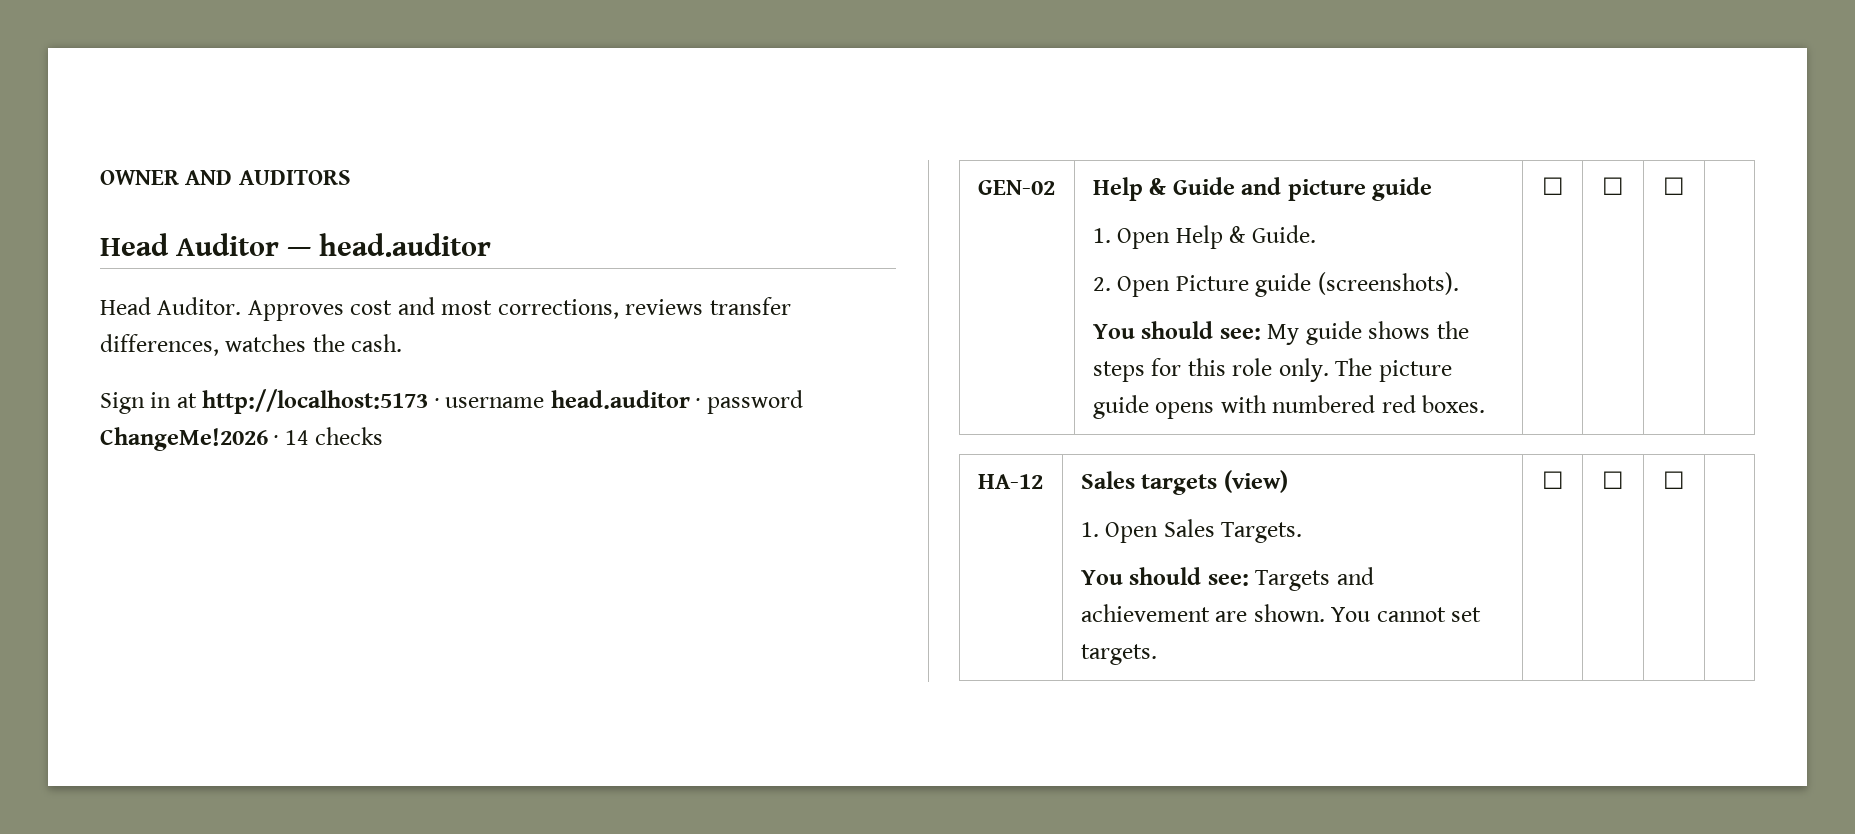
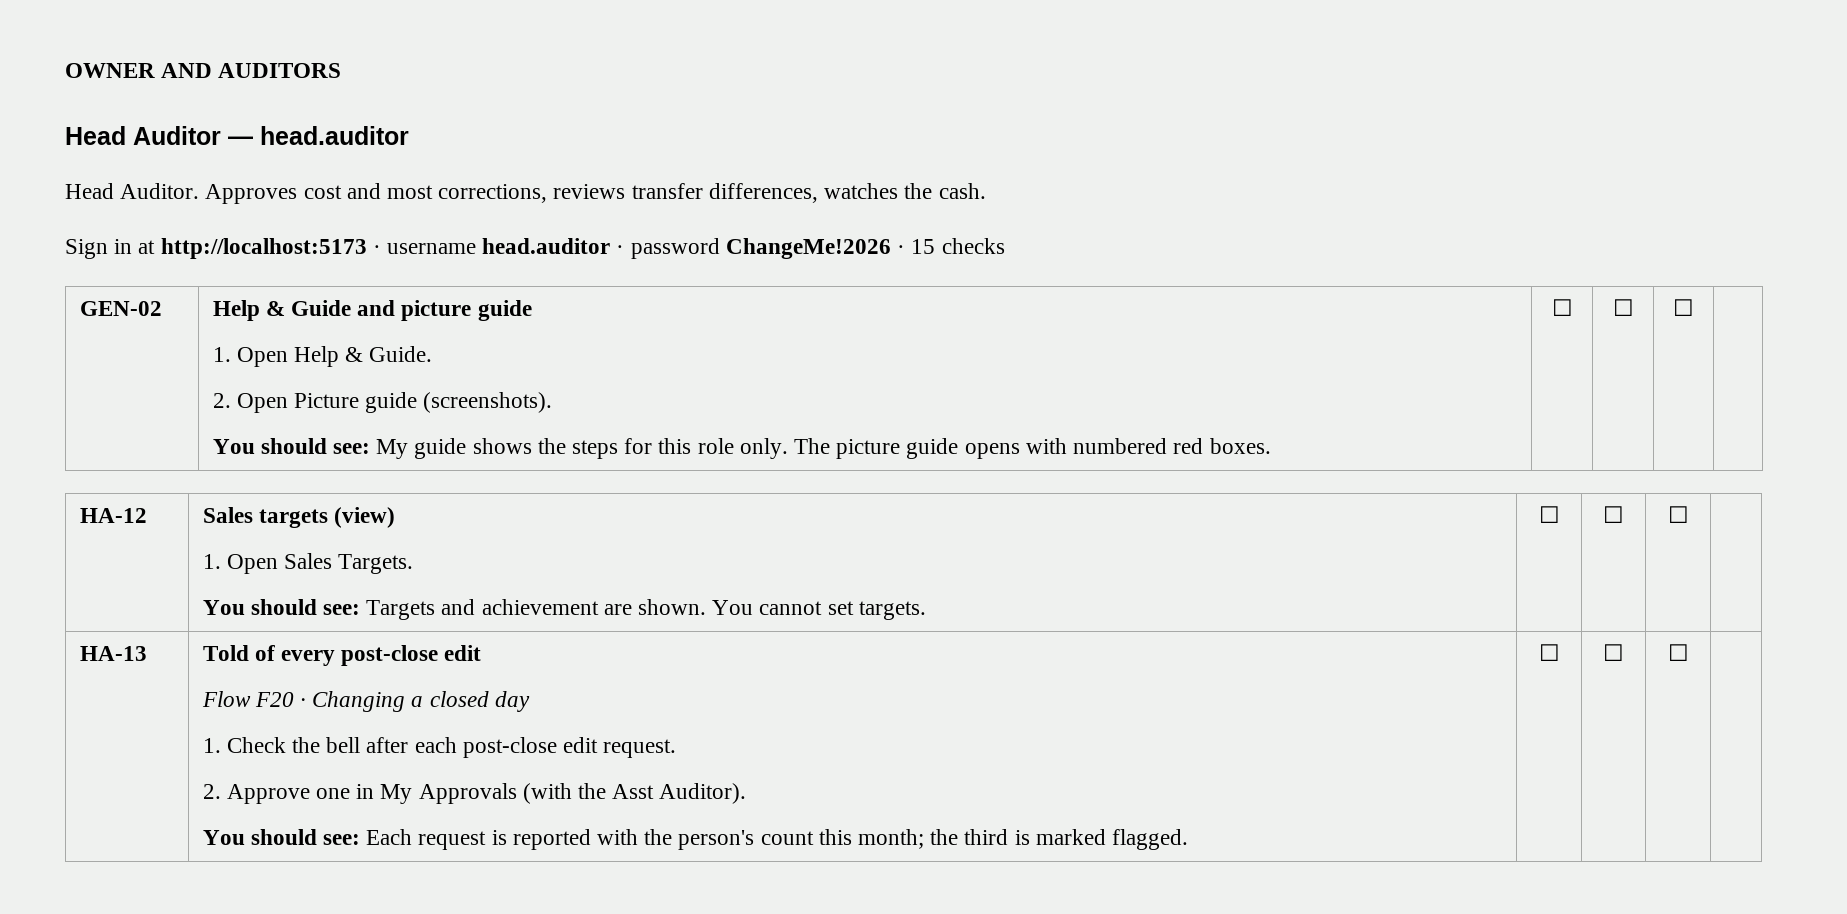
- Sign in at http://localhost:5173 · username head.auditor · password ChangeMe!2026 · 14 checks
+ Sign in at http://localhost:5173 · username head.auditor · password ChangeMe!2026 · 15 checks
+ HA-13 | Told of every post-close edit
+ Flow F20 · Changing a closed day
+ 1. Check the bell after each post-close edit request.
+ 2. Approve one in My Approvals (with the Asst Auditor).
+ You should see: Each request is reported with the person's count this month; the third is marked flagged. | ☐ | ☐ | ☐

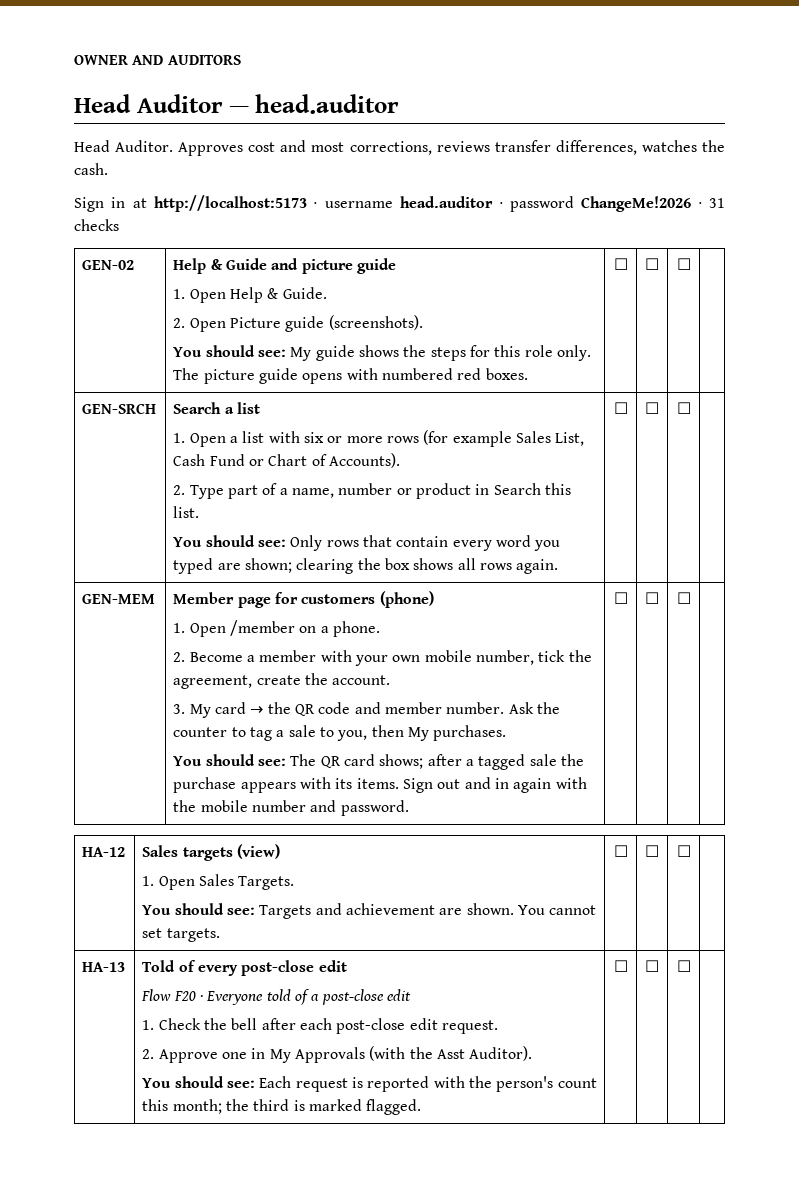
- Sign in at http://localhost:5173 · username head.auditor · password ChangeMe!2026 · 15 checks
+ Sign in at http://localhost:5173 · username head.auditor · password ChangeMe!2026 · 31 checks
+ GEN-SRCH | Search a list
+ 1. Open a list with six or more rows (for example Sales List, Cash Fund or Chart of Accounts).
+ 2. Type part of a name, number or product in Search this list.
+ You should see: Only rows that contain every word you typed are shown; clearing the box shows all rows again. | ☐ | ☐ | ☐ |
+ GEN-MEM | Member page for customers (phone)
+ 1. Open /member on a phone.
+ 2. Become a member with your own mobile number, tick the agreement, create the account.
+ 3. My card → the QR code and member number. Ask the counter to tag a sale to you, then My purchases.
+ You should see: The QR card shows; after a tagged sale the purchase appears with its items. Sign out and in again with the mobile number and password. | ☐ | ☐ | ☐
- Flow F20 · Changing a closed day
+ Flow F20 · Everyone told of a post-close edit

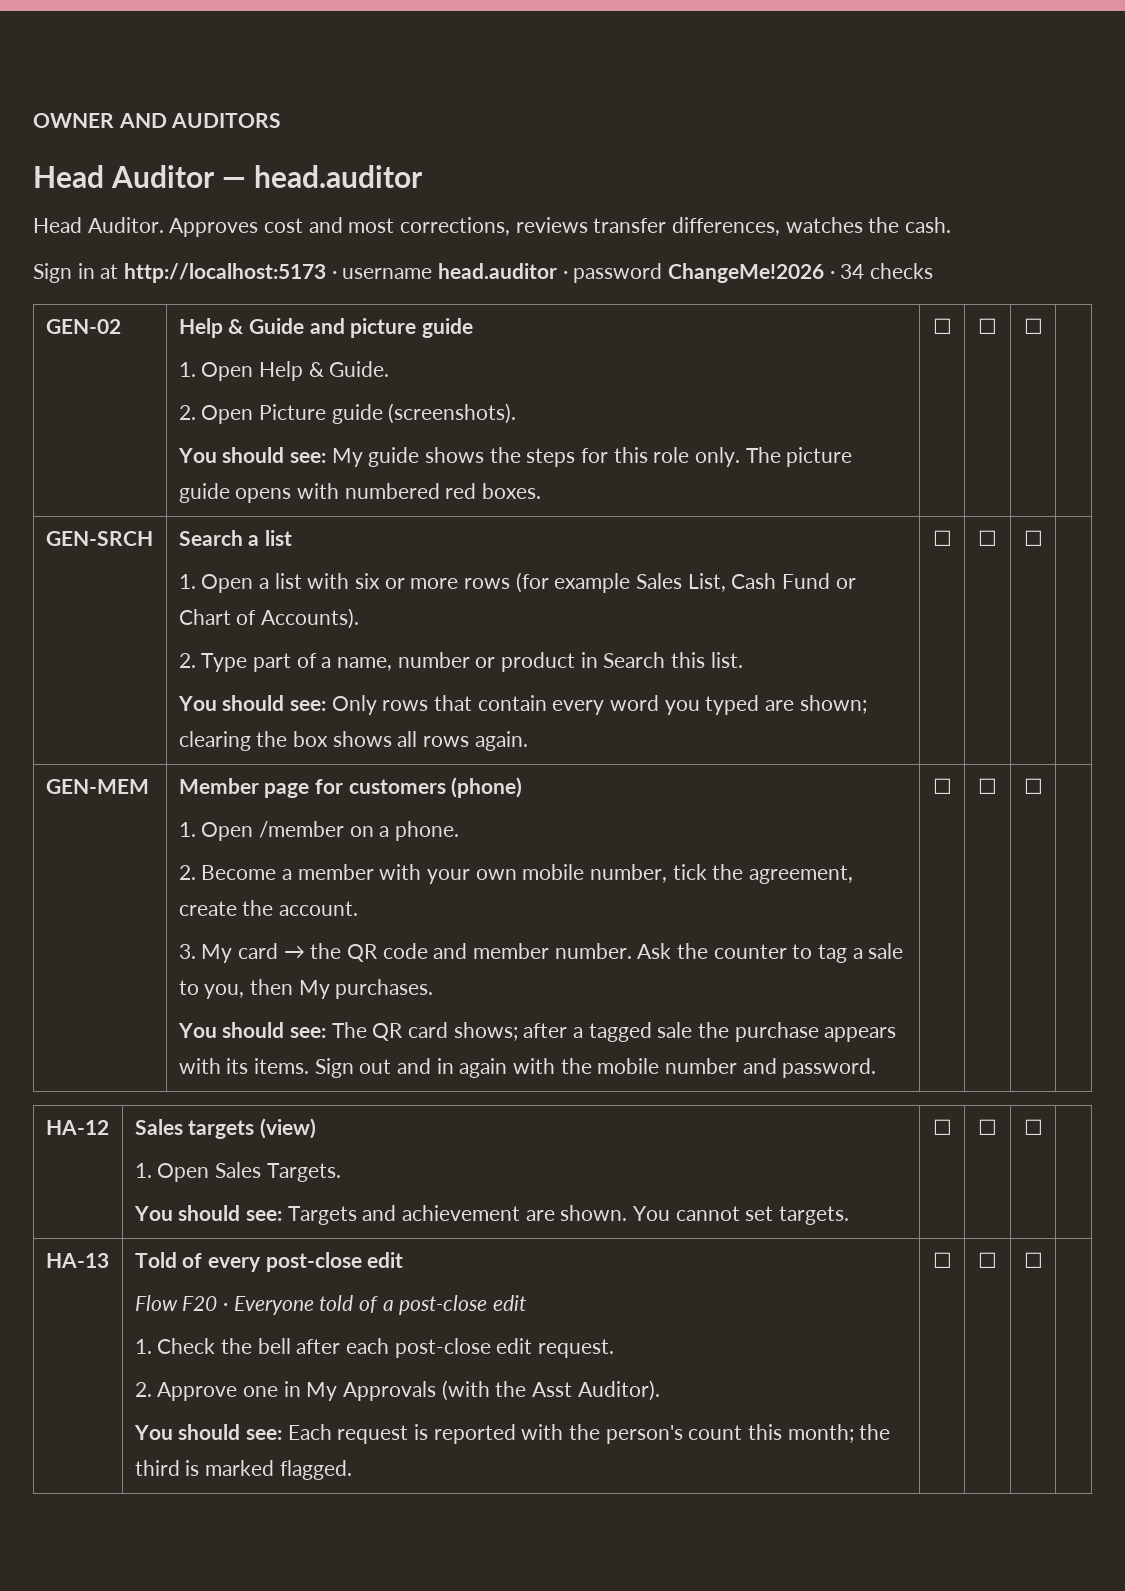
- Sign in at http://localhost:5173 · username head.auditor · password ChangeMe!2026 · 31 checks
+ Sign in at http://localhost:5173 · username head.auditor · password ChangeMe!2026 · 34 checks

